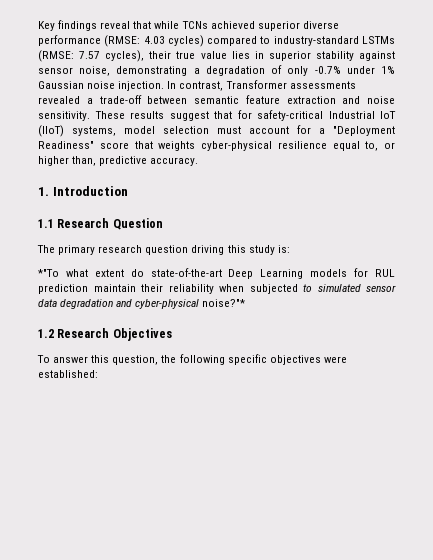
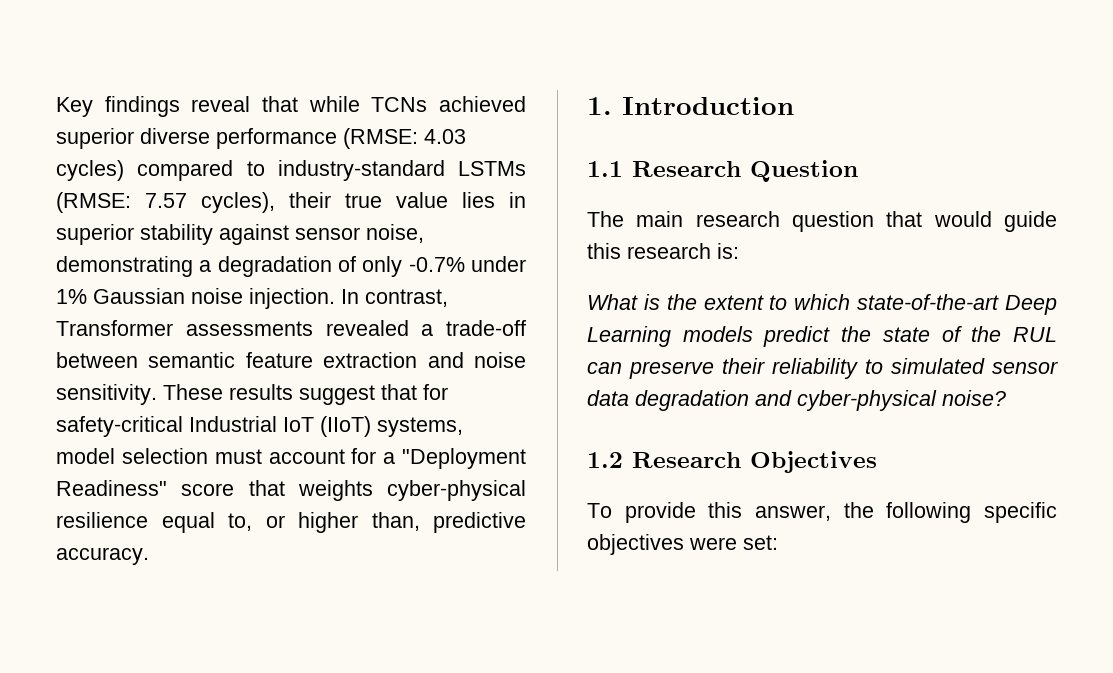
- The primary research question driving this study is:
- *"To what extent do state-of-the-art Deep Learning models for RUL prediction maintain their reliability when subjected to simulated sensor data degradation and cyber-physical noise?"*
+ The main research question that would guide this research is:
+ What is the extent to which state-of-the-art Deep Learning models predict the state of the RUL can preserve their reliability to simulated sensor data degradation and cyber-physical noise?
- To answer this question, the following specific objectives were established:
+ To provide this answer, the following specific objectives were set:

